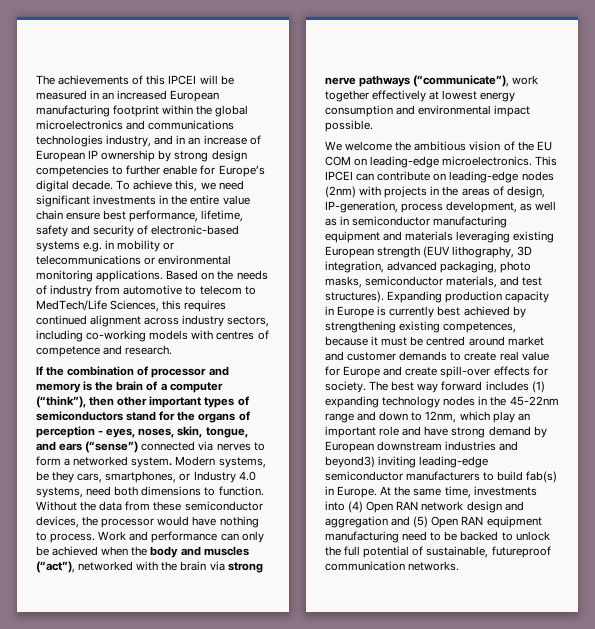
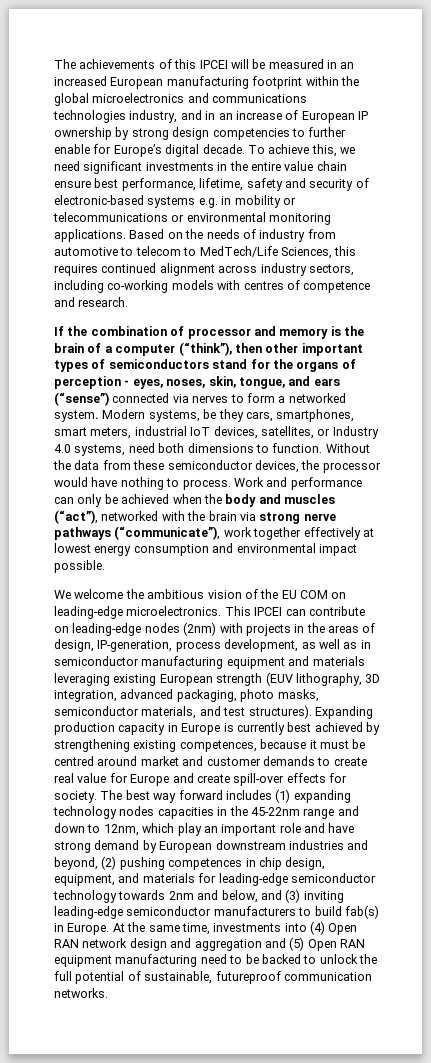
- Modern systems, be they cars, smartphones, or Industry 4.0 systems, need both dimensions to function.
+ Modern systems, be they cars, smartphones, smart meters, industrial IoT devices, satellites, or Industry 4.0 systems, need both dimensions to function.
- The best way forward includes (1) expanding technology nodes in the 45-22nm range and down to 12nm, which play an important role and have strong demand by European downstream industries and beyond3) inviting leading-edge semiconductor manufacturers to build fab(s) in Europe.
+ The best way forward includes (1) expanding technology nodes capacities in the 45-22nm range and down to 12nm, which play an important role and have strong demand by European downstream industries and beyond, (2) pushing competences in chip design, equipment, and materials for leading-edge semiconductor technology towards 2nm and below, and (3) inviting leading-edge semiconductor manufacturers to build fab(s) in Europe.

